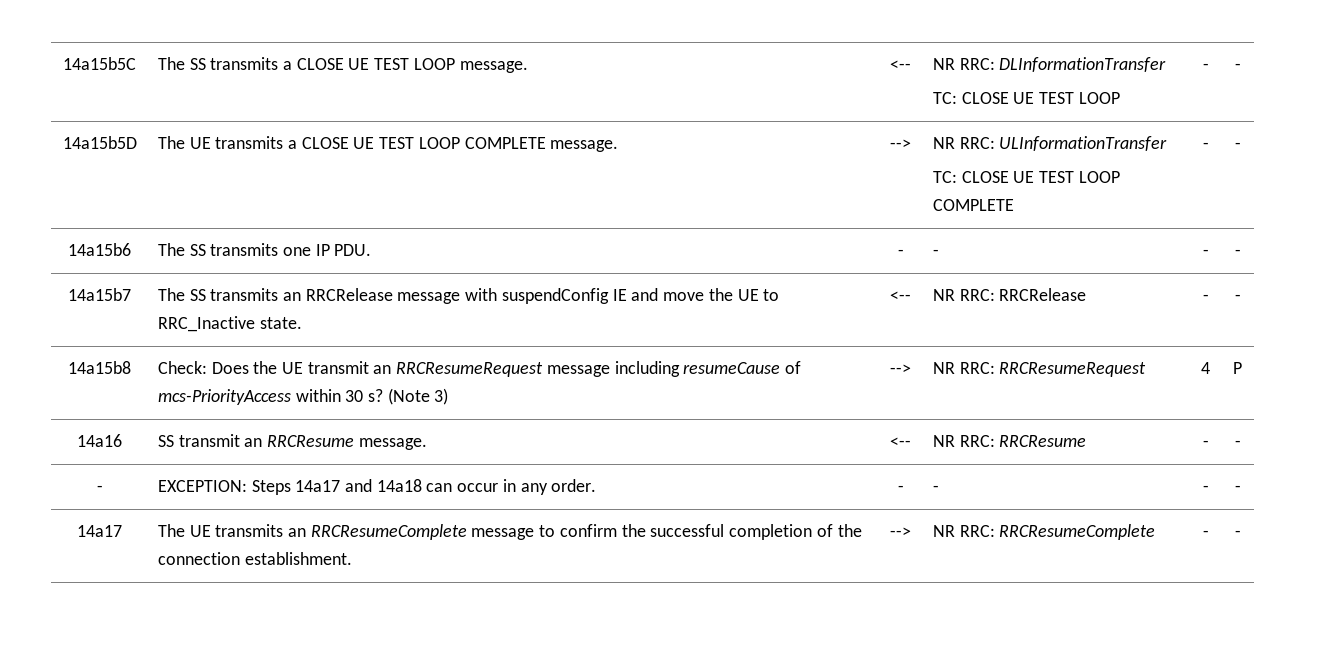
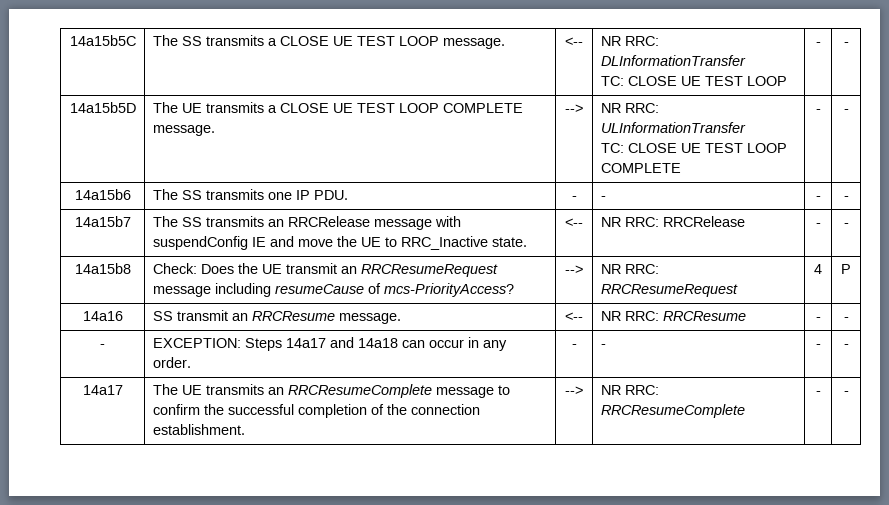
- 14a15b8 | Check: Does the UE transmit an RRCResumeRequest message including resumeCause of mcs-PriorityAccess within 30 s? (Note 3) | --> | NR RRC: RRCResumeRequest | 4 | P
+ 14a15b8 | Check: Does the UE transmit an RRCResumeRequest message including resumeCause of mcs-PriorityAccess? | --> | NR RRC: RRCResumeRequest | 4 | P

